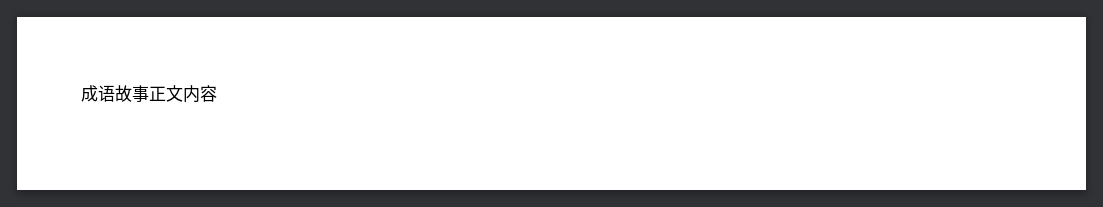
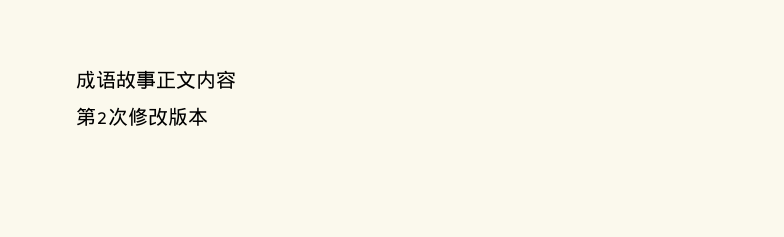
+ 第2次修改版本

